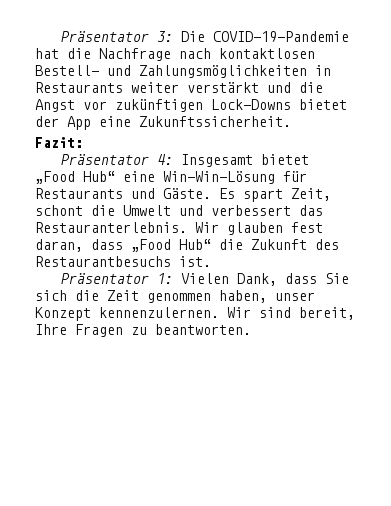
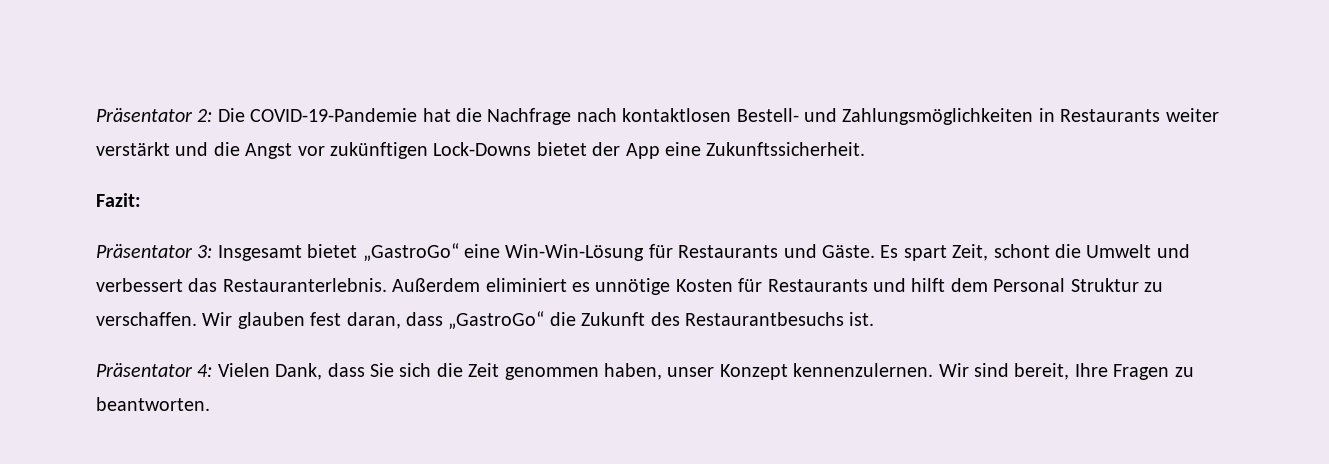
- Präsentator 3: Die COVID-19-Pandemie hat die Nachfrage nach kontaktlosen Bestell- und Zahlungsmöglichkeiten in Restaurants weiter verstärkt und die Angst vor zukünftigen Lock-Downs bietet der App eine Zukunftssicherheit.
+ Präsentator 2: Die COVID-19-Pandemie hat die Nachfrage nach kontaktlosen Bestell- und Zahlungsmöglichkeiten in Restaurants weiter verstärkt und die Angst vor zukünftigen Lock-Downs bietet der App eine Zukunftssicherheit.
- Präsentator 4: Insgesamt bietet „Food Hub“ eine Win-Win-Lösung für Restaurants und Gäste.
+ Präsentator 3: Insgesamt bietet „GastroGo“ eine Win-Win-Lösung für Restaurants und Gäste.
+ Außerdem eliminiert es unnötige Kosten für Restaurants und hilft dem Personal Struktur zu verschaffen.
- Wir glauben fest daran, dass „Food Hub“ die Zukunft des Restaurantbesuchs ist.
+ Wir glauben fest daran, dass „GastroGo“ die Zukunft des Restaurantbesuchs ist.
- Präsentator 1: Vielen Dank, dass Sie sich die Zeit genommen haben, unser Konzept kennenzulernen.
+ Präsentator 4: Vielen Dank, dass Sie sich die Zeit genommen haben, unser Konzept kennenzulernen.

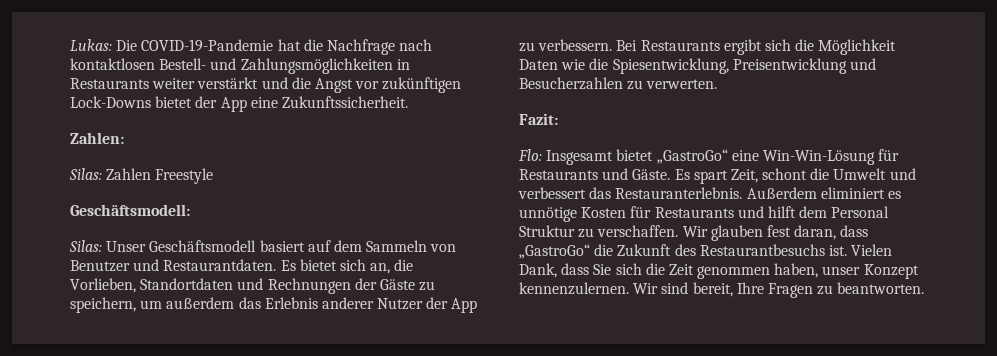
- Präsentator 2: Die COVID-19-Pandemie hat die Nachfrage nach kontaktlosen Bestell- und Zahlungsmöglichkeiten in Restaurants weiter verstärkt und die Angst vor zukünftigen Lock-Downs bietet der App eine Zukunftssicherheit.
+ Lukas: Die COVID-19-Pandemie hat die Nachfrage nach kontaktlosen Bestell- und Zahlungsmöglichkeiten in Restaurants weiter verstärkt und die Angst vor zukünftigen Lock-Downs bietet der App eine Zukunftssicherheit.
+ Zahlen:
+ Silas: Zahlen Freestyle
+ Geschäftsmodell:
+ Silas: Unser Geschäftsmodell basiert auf dem Sammeln von Benutzer und Restaurantdaten. Es bietet sich an, die Vorlieben, Standortdaten und Rechnungen der Gäste zu speichern, um außerdem das Erlebnis anderer Nutzer der App zu verbessern. Bei Restaurants ergibt sich die Möglichkeit Daten wie die Spiesentwicklung, Preisentwicklung und Besucherzahlen zu verwerten.
- Präsentator 3: Insgesamt bietet „GastroGo“ eine Win-Win-Lösung für Restaurants und Gäste.
+ Flo: Insgesamt bietet „GastroGo“ eine Win-Win-Lösung für Restaurants und Gäste.
- Wir glauben fest daran, dass „GastroGo“ die Zukunft des Restaurantbesuchs ist.
- Präsentator 4: Vielen Dank, dass Sie sich die Zeit genommen haben, unser Konzept kennenzulernen.
+ Wir glauben fest daran, dass „GastroGo“ die Zukunft des Restaurantbesuchs ist. Vielen Dank, dass Sie sich die Zeit genommen haben, unser Konzept kennenzulernen.

